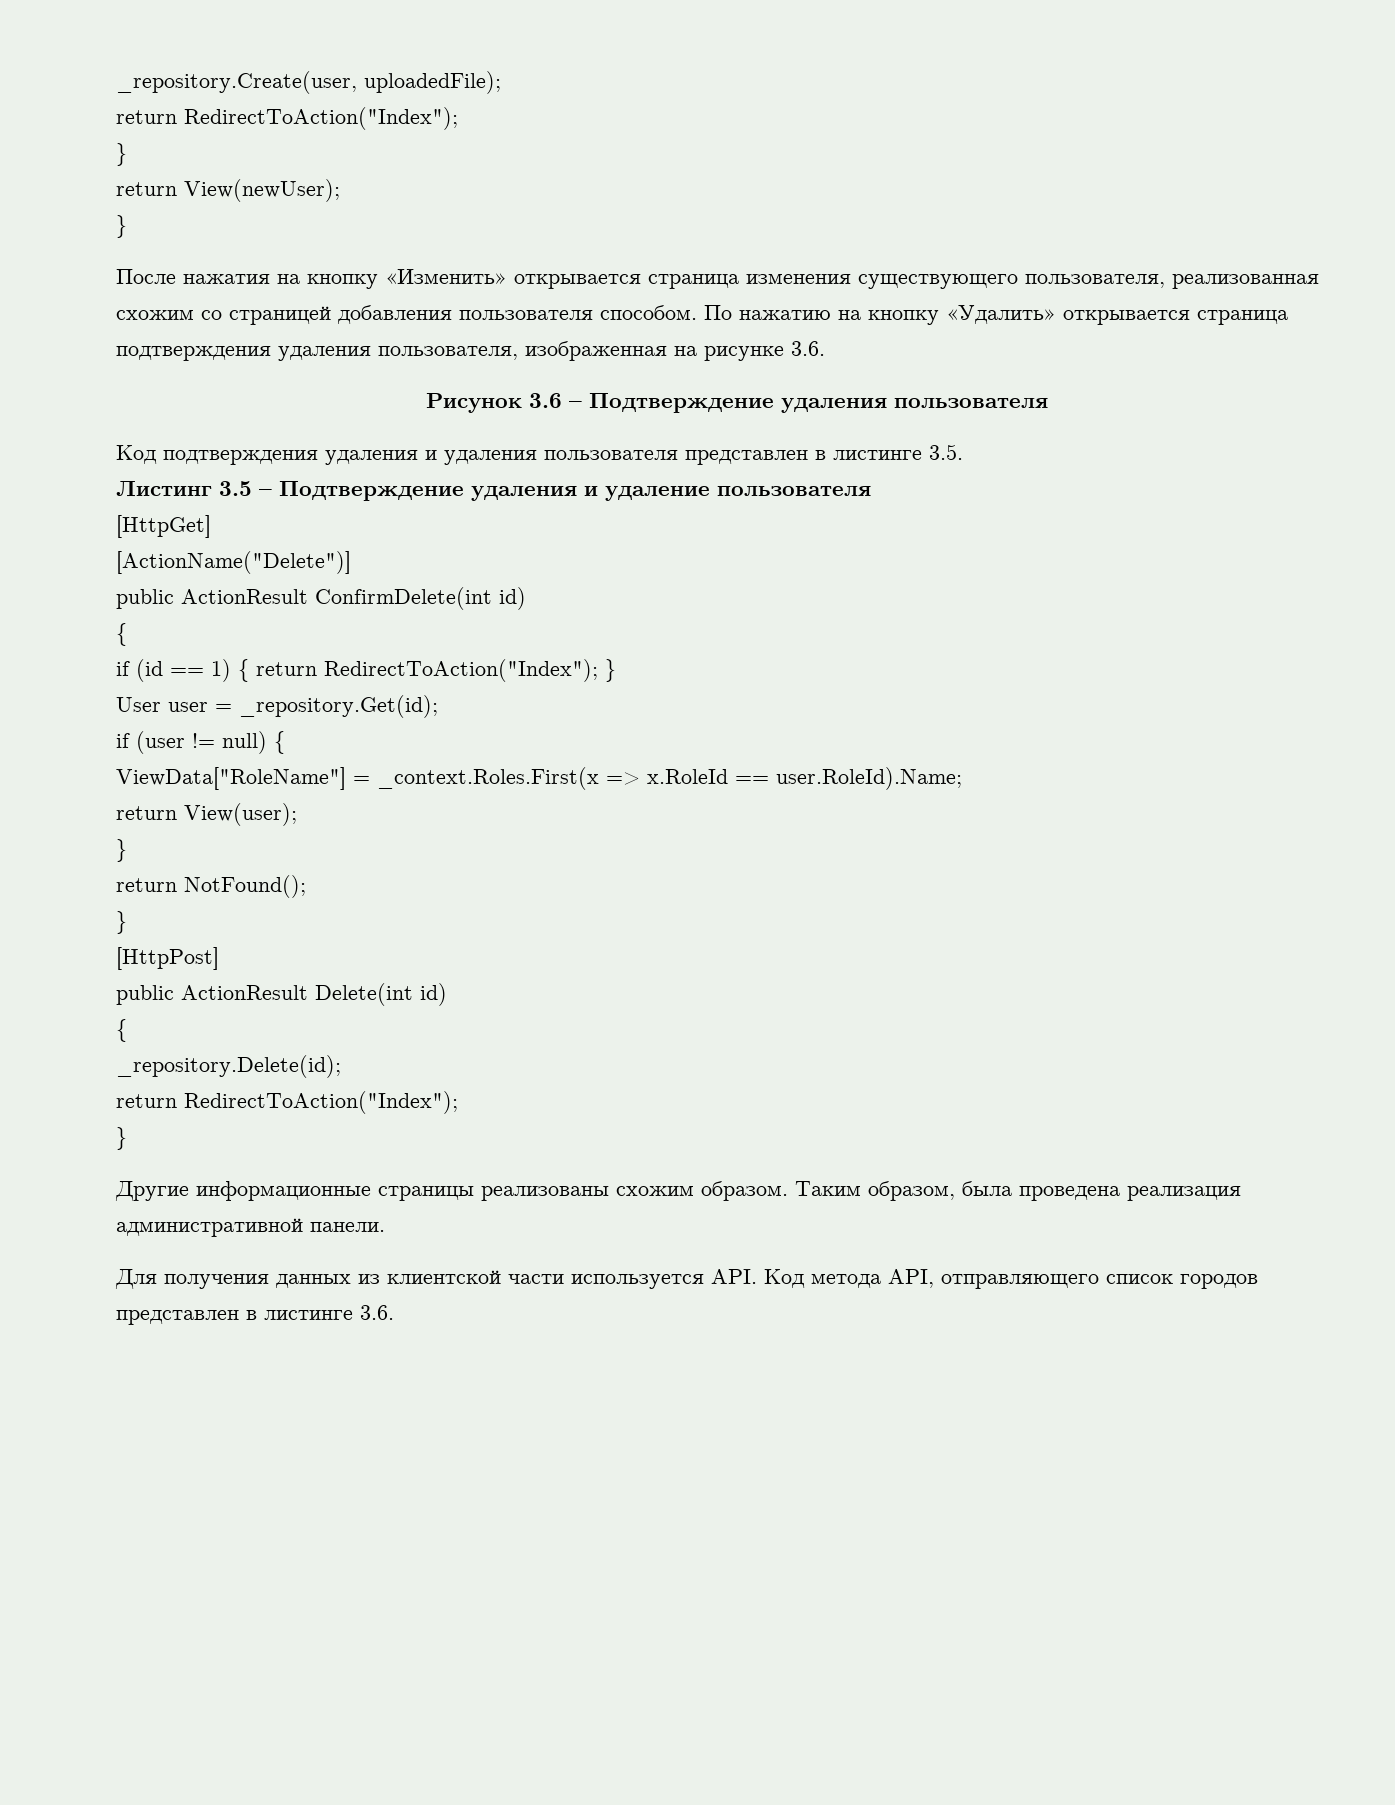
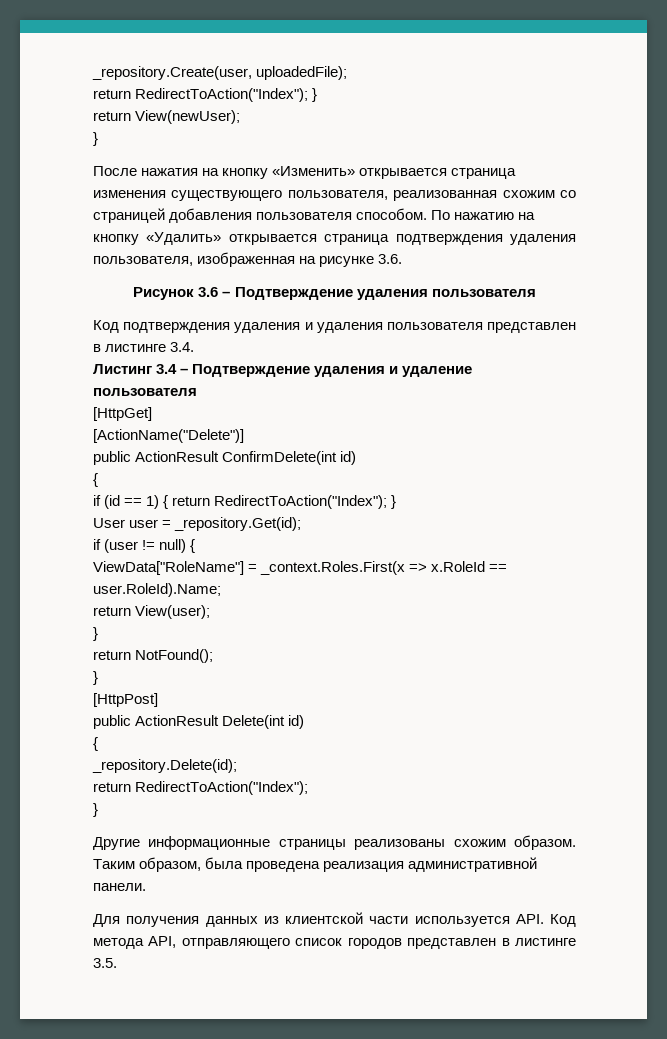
  _repository.Create(user, uploadedFile);
- return RedirectToAction("Index");
- }
+ return RedirectToAction("Index"); }
- Код подтверждения удаления и удаления пользователя представлен в листинге 3.5.
+ Код подтверждения удаления и удаления пользователя представлен в листинге 3.4.
- Листинг 3.5 – Подтверждение удаления и удаление пользователя
+ Листинг 3.4 – Подтверждение удаления и удаление пользователя
- Для получения данных из клиентской части используется API. Код метода API, отправляющего список городов представлен в листинге 3.6.
+ Для получения данных из клиентской части используется API. Код метода API, отправляющего список городов представлен в листинге 3.5.

